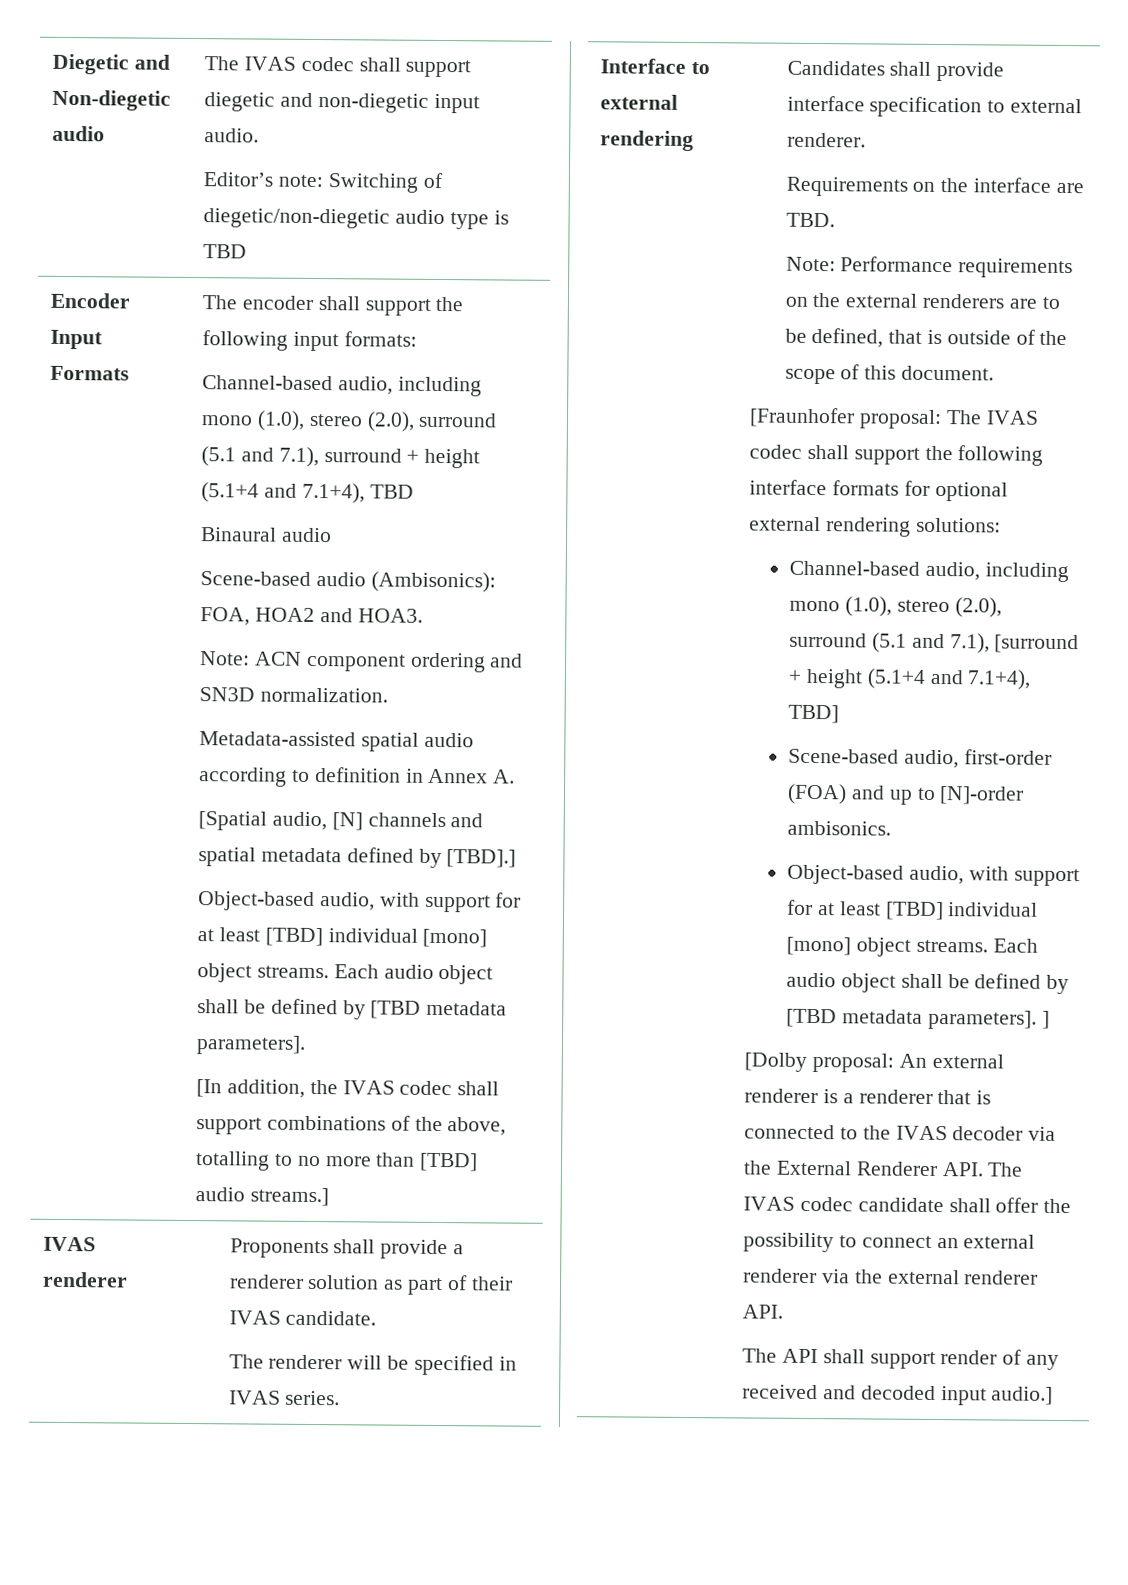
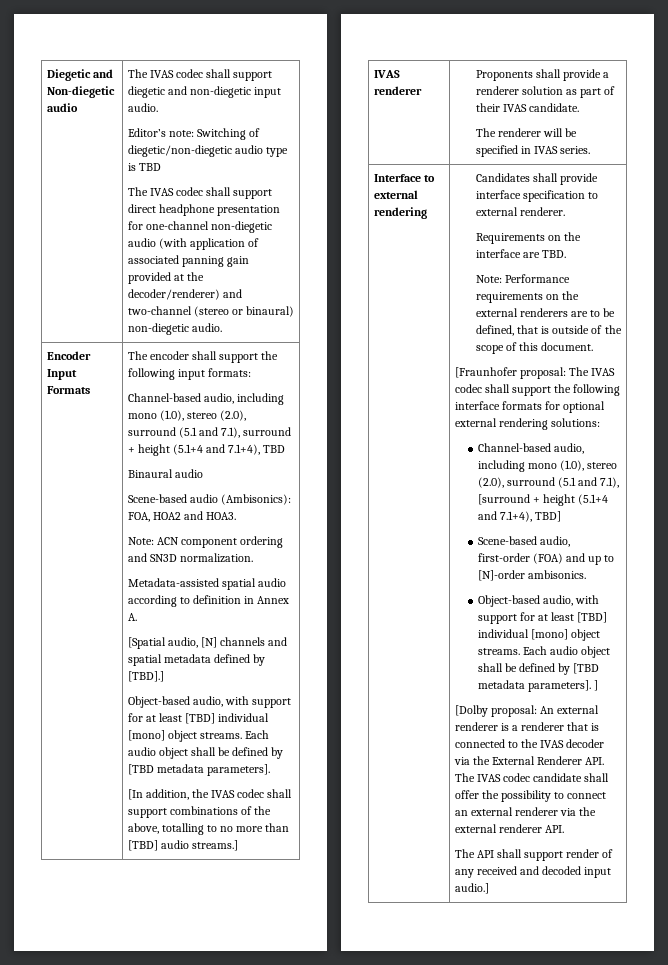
+ The IVAS codec shall support direct headphone presentation for one-channel non-diegetic audio (with application of associated panning gain provided at the decoder/renderer) and two-channel (stereo or binaural) non-diegetic audio.

